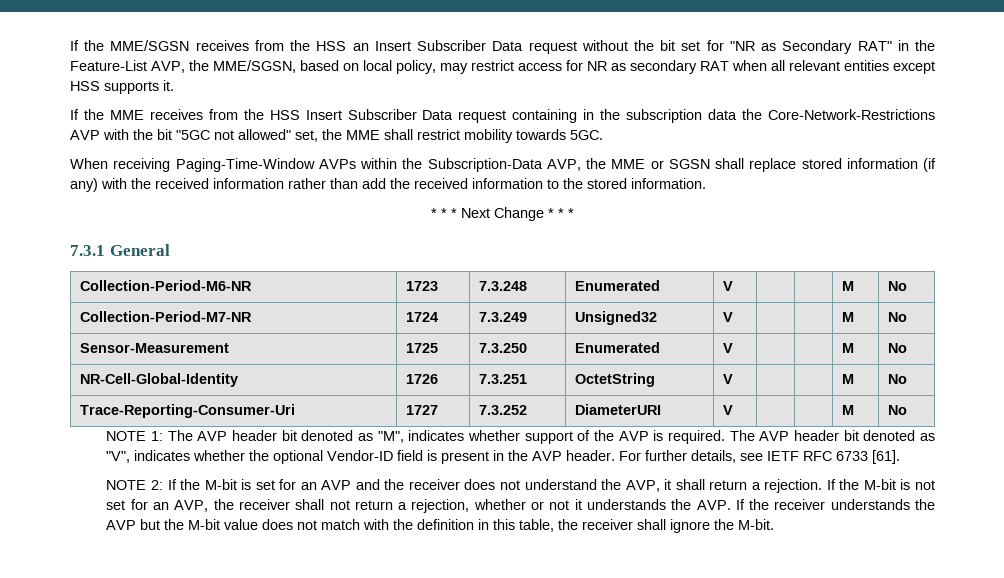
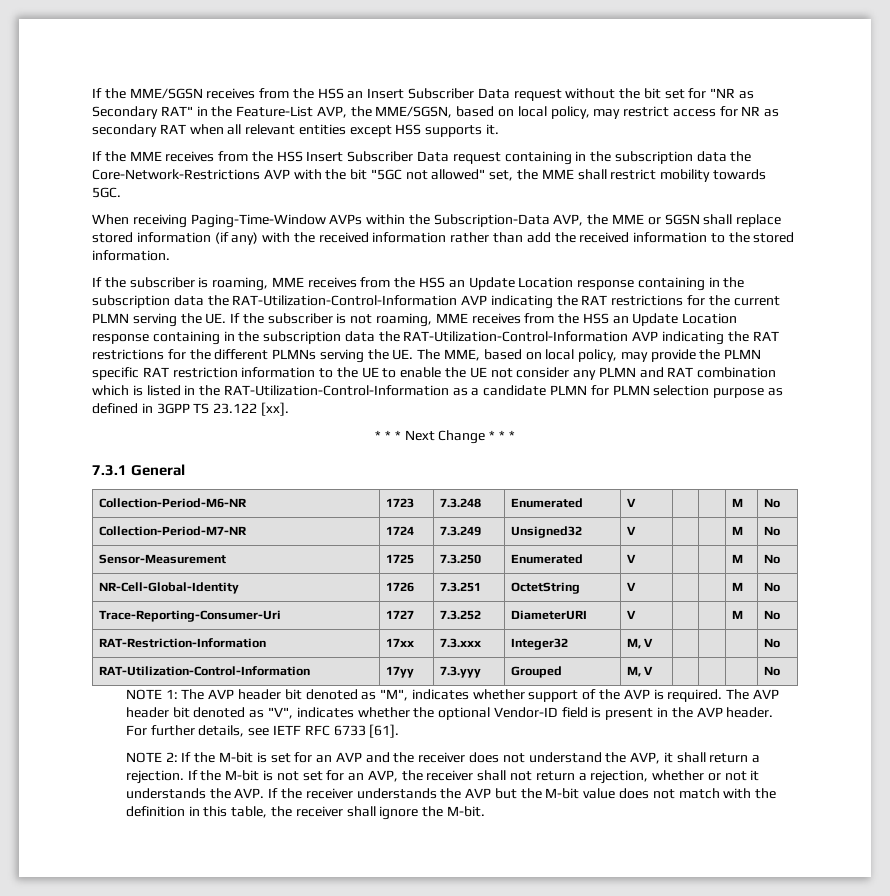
+ If the subscriber is roaming, MME receives from the HSS an Update Location response containing in the subscription data the RAT-Utilization-Control-Information AVP indicating the RAT restrictions for the current PLMN serving the UE. If the subscriber is not roaming, MME receives from the HSS an Update Location response containing in the subscription data the RAT-Utilization-Control-Information AVP indicating the RAT restrictions for the different PLMNs serving the UE. The MME, based on local policy, may provide the PLMN specific RAT restriction information to the UE to enable the UE not consider any PLMN and RAT combination which is listed in the RAT-Utilization-Control-Information as a candidate PLMN for PLMN selection purpose as defined in 3GPP TS 23.122 [xx].
+ RAT-Restriction-Information | 17xx | 7.3.xxx | Integer32 | M, V | | | | No
+ RAT-Utilization-Control-Information | 17yy | 7.3.yyy | Grouped | M, V | | | | No

